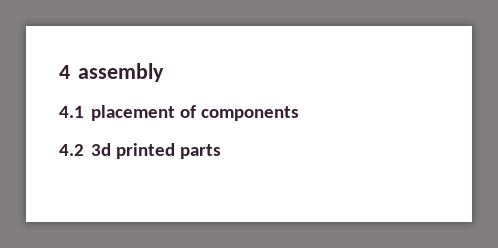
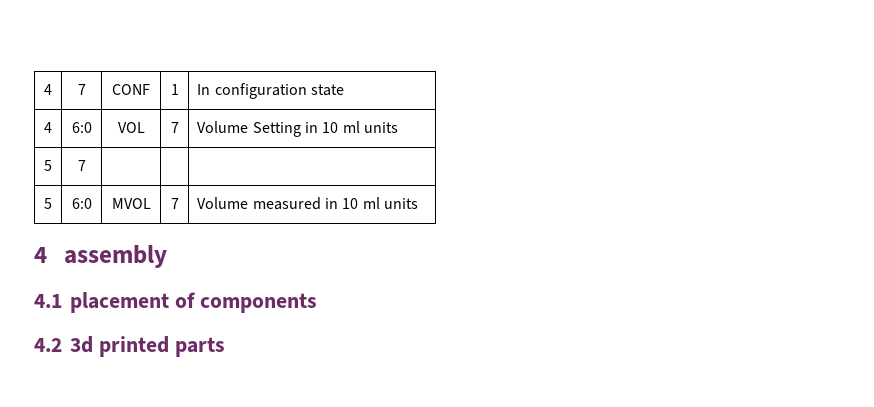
+ 4 | 7 | CONF | 1 | In configuration state
+ 4 | 6:0 | VOL | 7 | Volume Setting in 10 ml units
+ 5 | 7 | | |
+ 5 | 6:0 | MVOL | 7 | Volume measured in 10 ml units

